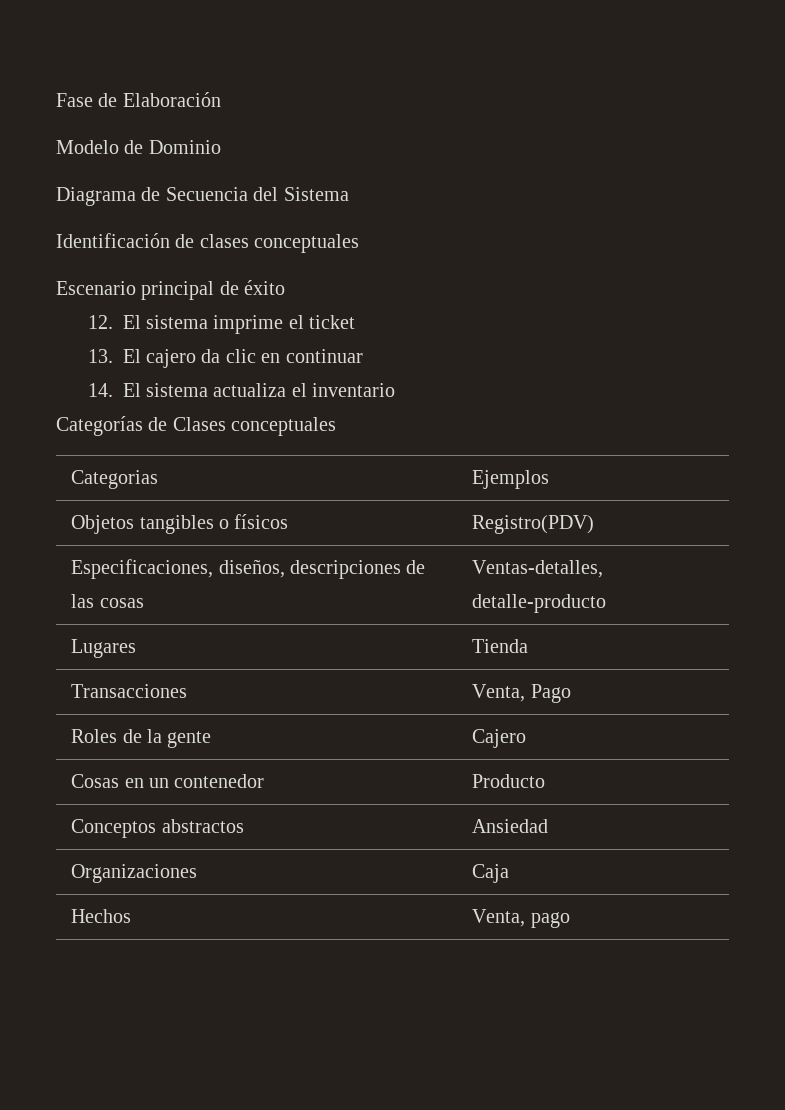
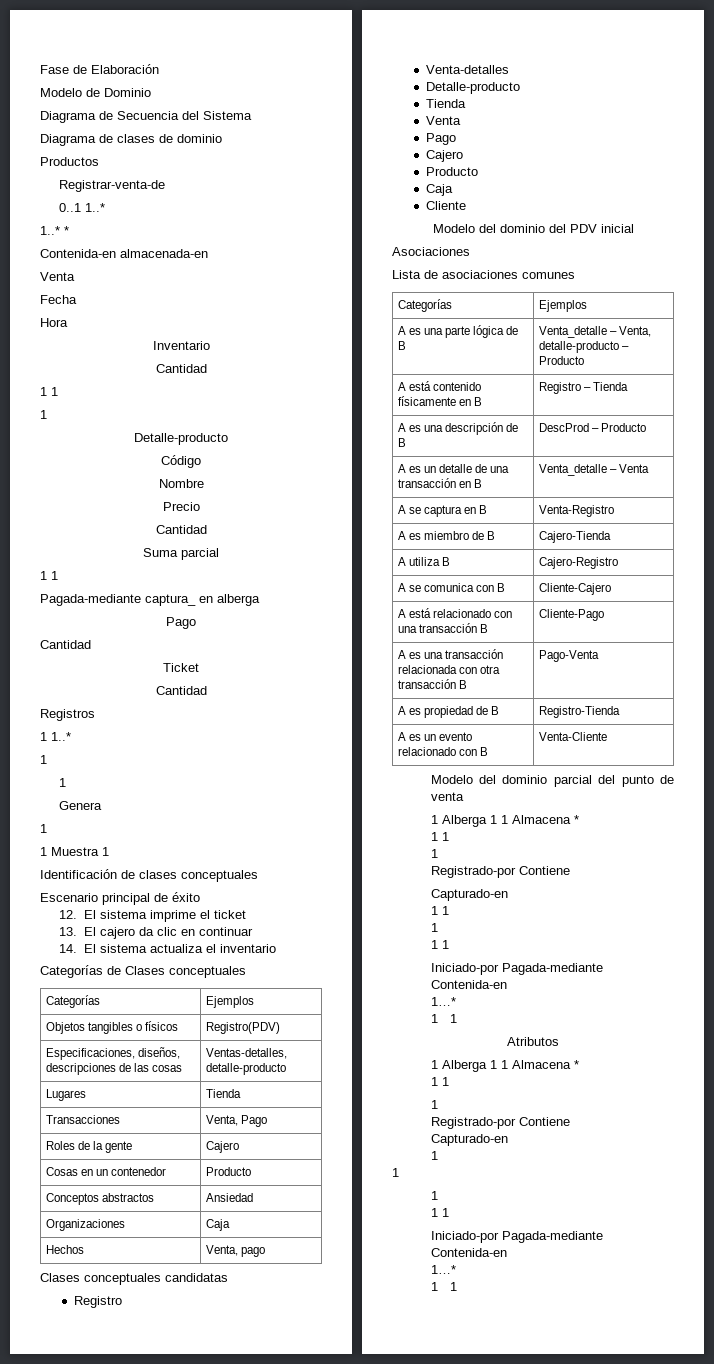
+ Diagrama de clases de dominio
+ Productos
+ Registrar-venta-de
+ 0..1 1..*
+ 1..* *
+ Contenida-en almacenada-en
+ Venta
+ Fecha
+ Hora
+ Inventario
+ Cantidad
+ 1 1
+ 1
+ Detalle-producto
+ Código
+ Nombre
+ Precio
+ Cantidad
+ Suma parcial
+ 1 1
+ Pagada-mediante captura_ en alberga
+ Pago
+ Cantidad
+ Ticket
+ Cantidad
+ Registros
+ 1 1..*
+ 1
+ 1
+ Genera
+ 1
+ 1 Muestra 1
  Categorías de Clases conceptuales
- Categorias | Ejemplos
+ Categorías | Ejemplos
+ Clases conceptuales candidatas
+ Registro
+ Venta-detalles
+ Detalle-producto
+ Tienda
+ Venta
+ Pago
+ Cajero
+ Producto
+ Caja
+ Cliente
+ Modelo del dominio del PDV inicial
+ Asociaciones
+ Lista de asociaciones comunes
+ Categorías | Ejemplos
+ A es una parte lógica de B | Venta_detalle – Venta, detalle-producto – Producto
+ A está contenido físicamente en B | Registro – Tienda
+ A es una descripción de B | DescProd – Producto
+ A es un detalle de una transacción en B | Venta_detalle – Venta
+ A se captura en B | Venta-Registro
+ A es miembro de B | Cajero-Tienda
+ A utiliza B | Cajero-Registro
+ A se comunica con B | Cliente-Cajero
+ A está relacionado con una transacción B | Cliente-Pago
+ A es una transacción relacionada con otra transacción B | Pago-Venta
+ A es propiedad de B | Registro-Tienda
+ A es un evento relacionado con B | Venta-Cliente
+ Modelo del dominio parcial del punto de venta
+ 1 Alberga 1 1 Almacena *
+ 1 1
+ 1
+ Registrado-por Contiene
+ Capturado-en
+ 1 1
+ 1
+ 1 1
+ Iniciado-por Pagada-mediante Contenida-en
+ 1…*
+ 1 1
+ Atributos
+ 1 Alberga 1 1 Almacena *
+ 1 1
+ 1
+ Registrado-por Contiene
+ Capturado-en
+ 1
+ 1
+ 1
+ 1 1
+ Iniciado-por Pagada-mediante Contenida-en
+ 1…*
+ 1 1

